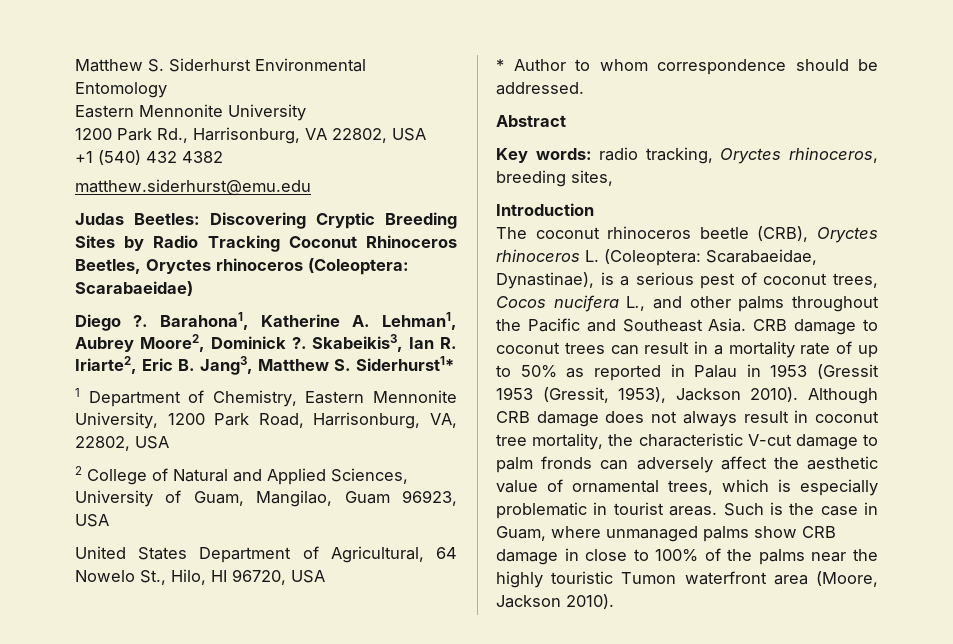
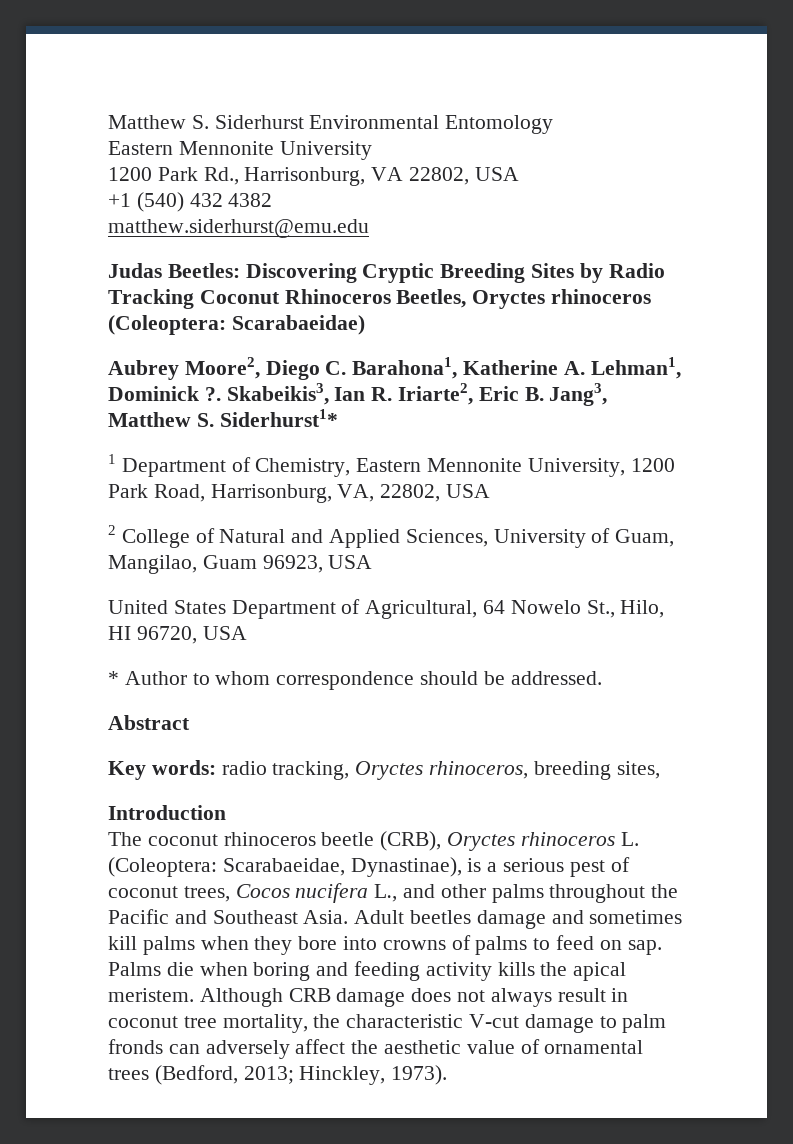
- Diego ?. Barahona1, Katherine A. Lehman1, Aubrey Moore2, Dominick ?.
+ Aubrey Moore2, Diego C. Barahona1, Katherine A. Lehman1, Dominick ?.
- CRB damage to coconut trees can result in a mortality rate of up to 50% as reported in Palau in 1953 (Gressit 1953 (Gressit, 1953), Jackson 2010).
+ Adult beetles damage and sometimes kill palms when they bore into crowns of palms to feed on sap. Palms die when boring and feeding activity kills the apical meristem.
- Although CRB damage does not always result in coconut tree mortality, the characteristic V-cut damage to palm fronds can adversely affect the aesthetic value of ornamental trees, which is especially problematic in tourist areas. Such is the case in Guam, where unmanaged palms show CRB damage in close to 100% of the palms near the highly touristic Tumon waterfront area (Moore, Jackson 2010).
+ Although CRB damage does not always result in coconut tree mortality, the characteristic V-cut damage to palm fronds can adversely affect the aesthetic value of ornamental trees (Bedford, 2013; Hinckley, 1973).

